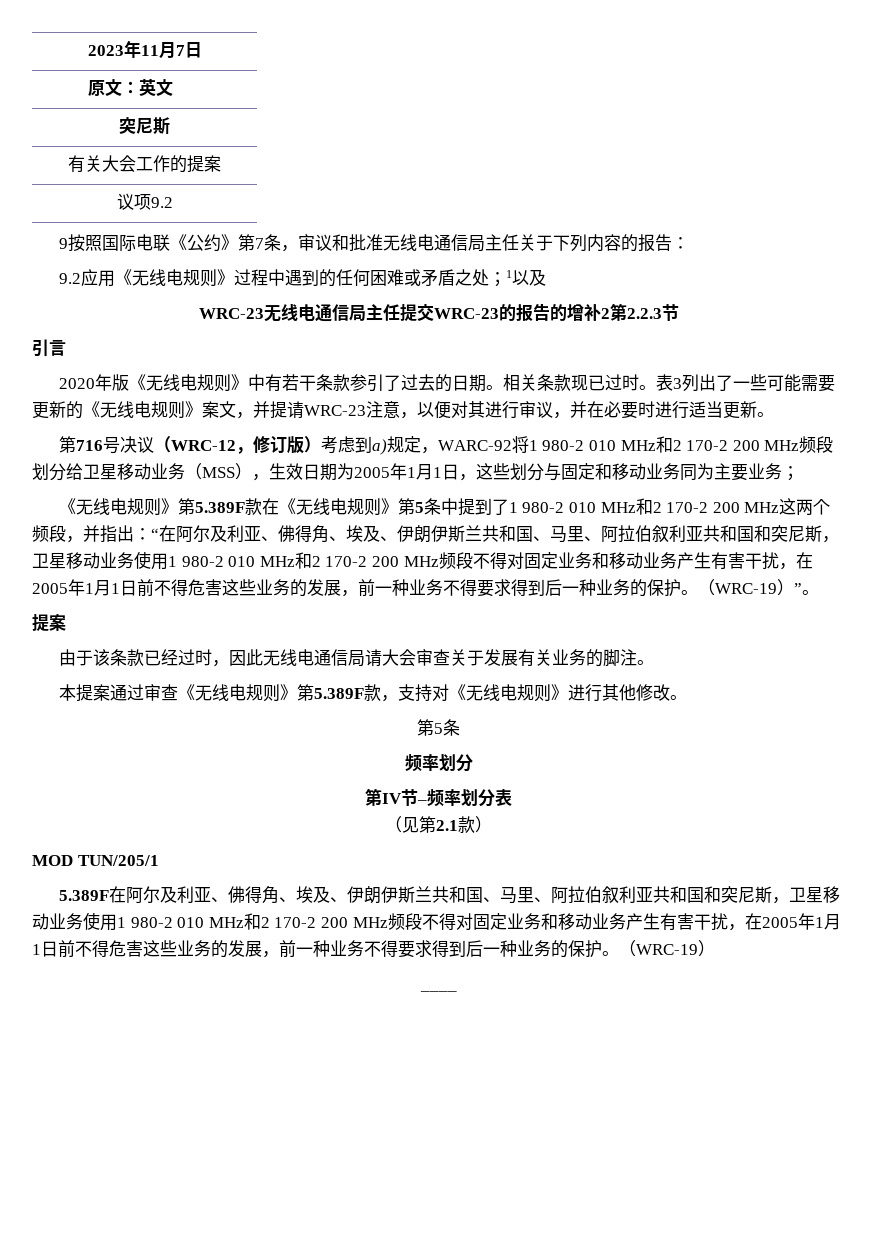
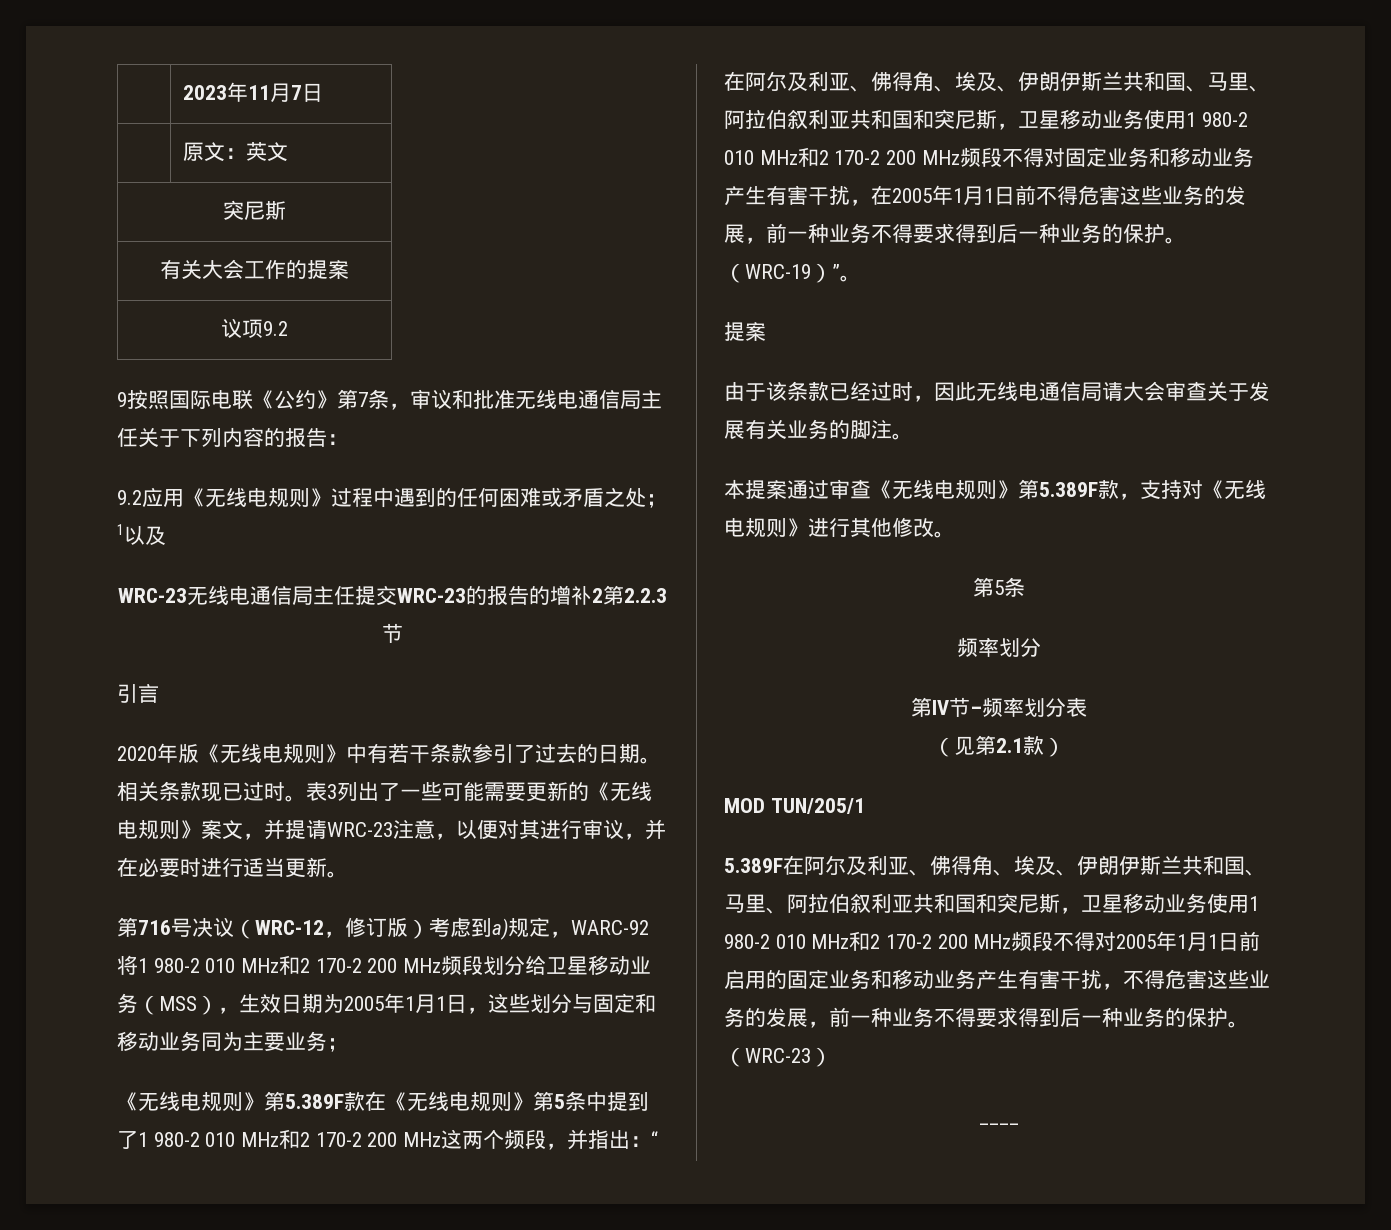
- 5.389F在阿尔及利亚、佛得角、埃及、伊朗伊斯兰共和国、马里、阿拉伯叙利亚共和国和突尼斯，卫星移动业务使用1 980-2 010 MHz和2 170-2 200 MHz频段不得对固定业务和移动业务产生有害干扰，在2005年1月1日前不得危害这些业务的发展，前一种业务不得要求得到后一种业务的保护。（WRC-19）
+ 5.389F在阿尔及利亚、佛得角、埃及、伊朗伊斯兰共和国、马里、阿拉伯叙利亚共和国和突尼斯，卫星移动业务使用1 980-2 010 MHz和2 170-2 200 MHz频段不得对2005年1月1日前启用的固定业务和移动业务产生有害干扰，不得危害这些业务的发展，前一种业务不得要求得到后一种业务的保护。（WRC-23）

